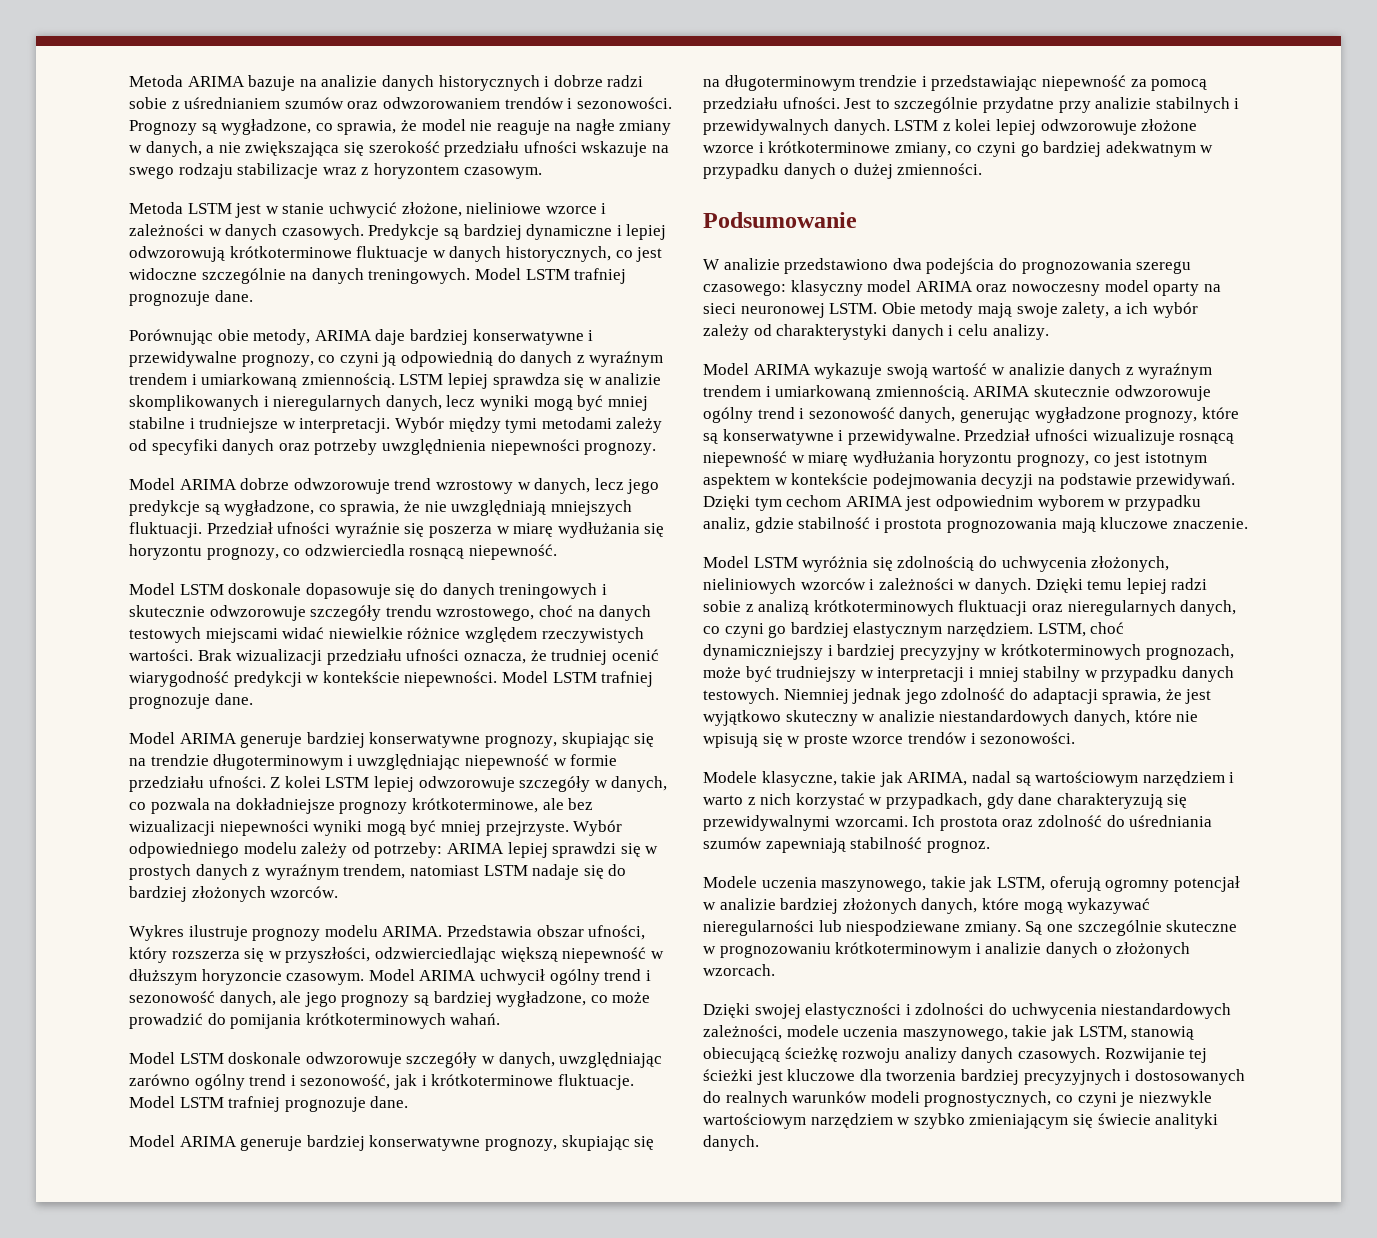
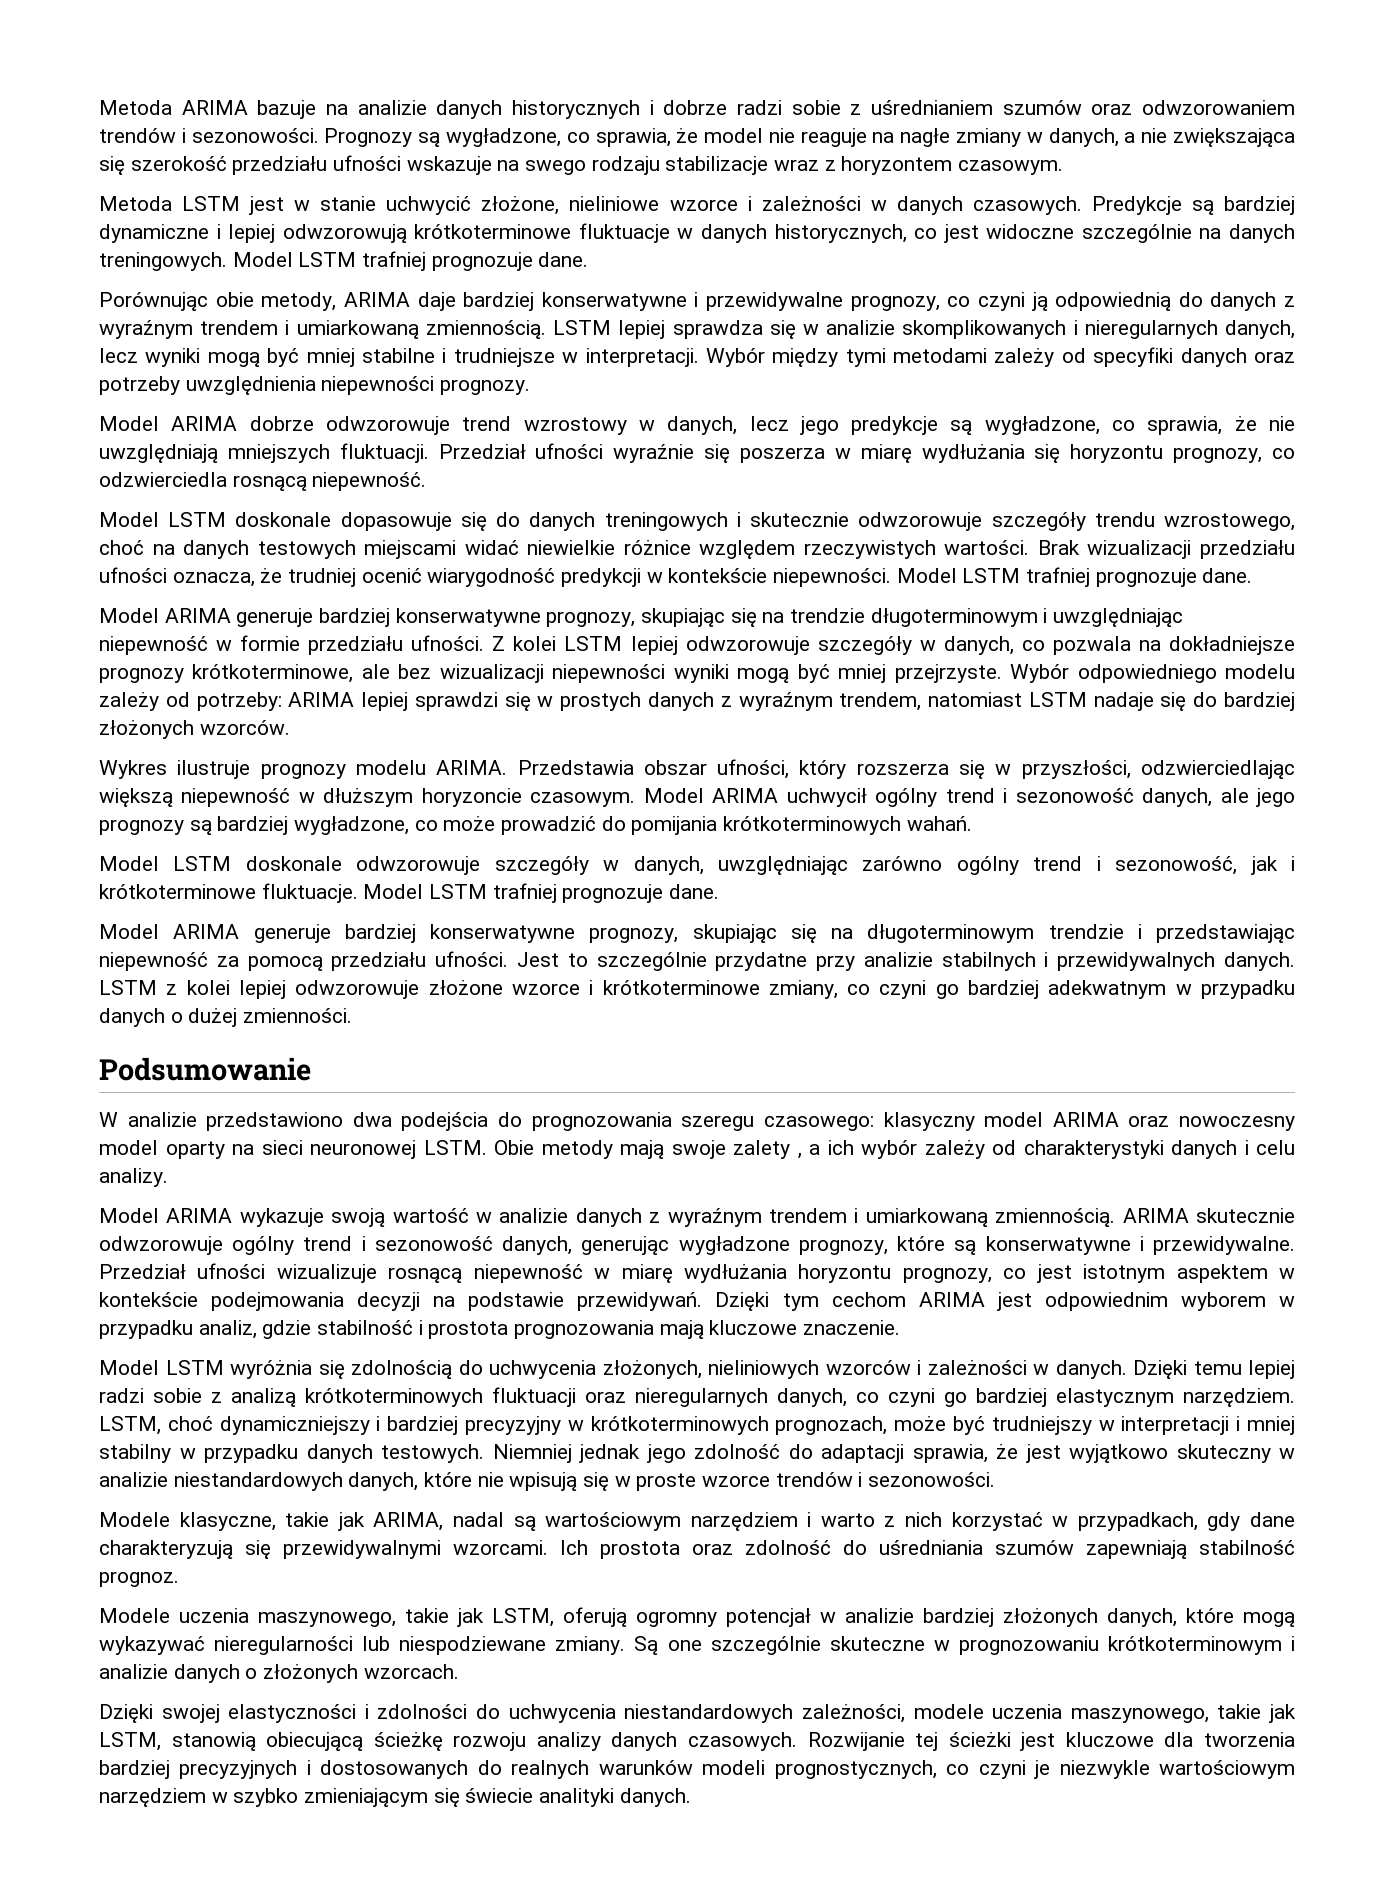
- Obie metody mają swoje zalety, a ich wybór zależy od charakterystyki danych i celu analizy.
+ Obie metody mają swoje zalety , a ich wybór zależy od charakterystyki danych i celu analizy.

